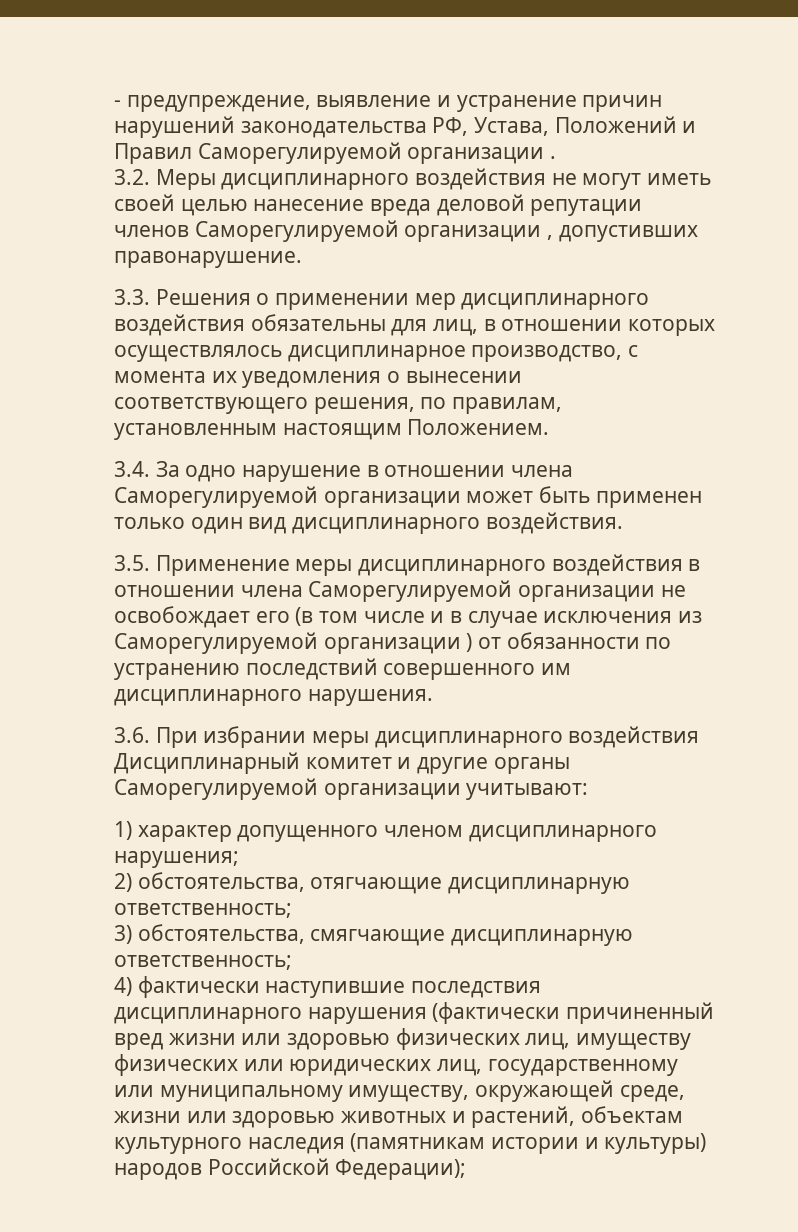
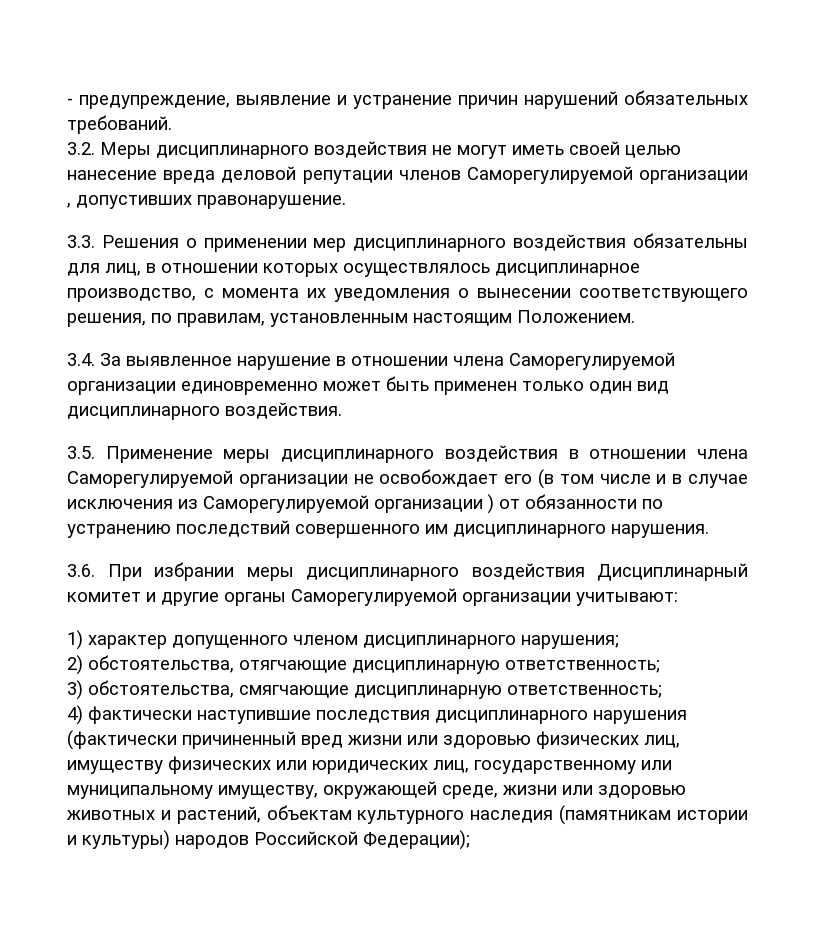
- - предупреждение, выявление и устранение причин нарушений законодательства РФ, Устава, Положений и Правил Саморегулируемой организации .
+ - предупреждение, выявление и устранение причин нарушений обязательных требований.
- 3.4. За одно нарушение в отношении члена Саморегулируемой организации может быть применен только один вид дисциплинарного воздействия.
+ 3.4. За выявленное нарушение в отношении члена Саморегулируемой организации единовременно может быть применен только один вид дисциплинарного воздействия.

